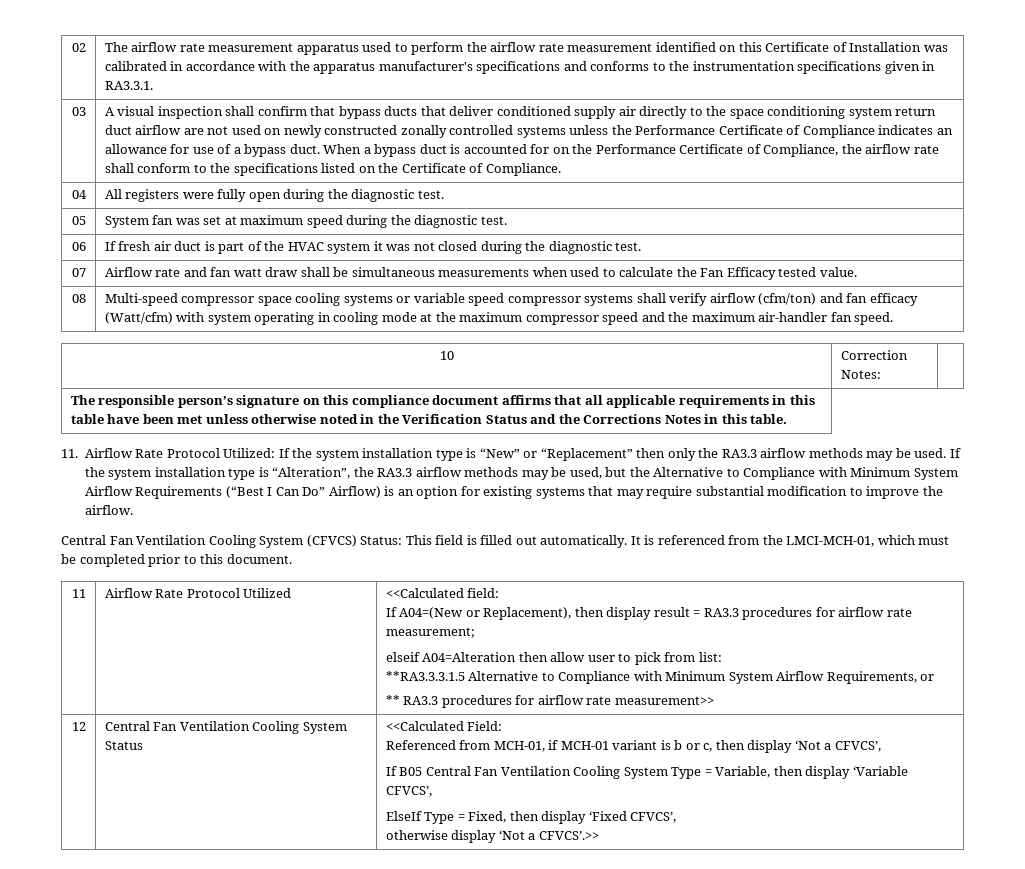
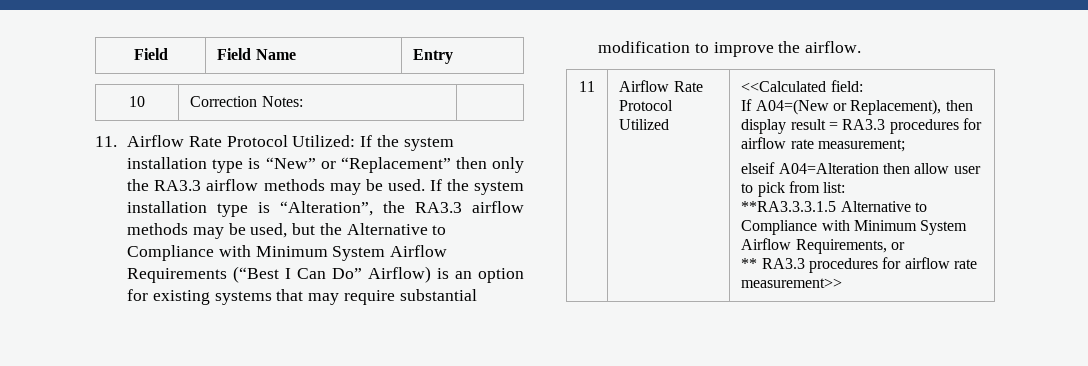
- 02 | The airflow rate measurement apparatus used to perform the airflow rate measurement identified on this Certificate of Installation was calibrated in accordance with the apparatus manufacturer's specifications and conforms to the instrumentation specifications given in RA3.3.1.
- 03 | A visual inspection shall confirm that bypass ducts that deliver conditioned supply air directly to the space conditioning system return duct airflow are not used on newly constructed zonally controlled systems unless the Performance Certificate of Compliance indicates an allowance for use of a bypass duct. When a bypass duct is accounted for on the Performance Certificate of Compliance, the airflow rate shall conform to the specifications listed on the Certificate of Compliance.
- 04 | All registers were fully open during the diagnostic test.
- 05 | System fan was set at maximum speed during the diagnostic test.
- 06 | If fresh air duct is part of the HVAC system it was not closed during the diagnostic test.
- 07 | Airflow rate and fan watt draw shall be simultaneous measurements when used to calculate the Fan Efficacy tested value.
- 08 | Multi-speed compressor space cooling systems or variable speed compressor systems shall verify airflow (cfm/ton) and fan efficacy (Watt/cfm) with system operating in cooling mode at the maximum compressor speed and the maximum air-handler fan speed.
+ Field | Field Name | Entry
  10 | Correction Notes: |
- The responsible person’s signature on this compliance document affirms that all applicable requirements in this table have been met unless otherwise noted in the Verification Status and the Corrections Notes in this table.
- Central Fan Ventilation Cooling System (CFVCS) Status: This field is filled out automatically. It is referenced from the LMCI-MCH-01, which must be completed prior to this document.
- 12 | Central Fan Ventilation Cooling System Status | <<Calculated Field:
- Referenced from MCH-01, if MCH-01 variant is b or c, then display ‘Not a CFVCS’,
- If B05 Central Fan Ventilation Cooling System Type = Variable, then display ‘Variable CFVCS’,
- ElseIf Type = Fixed, then display ‘Fixed CFVCS’,
- otherwise display ‘Not a CFVCS’.>>

